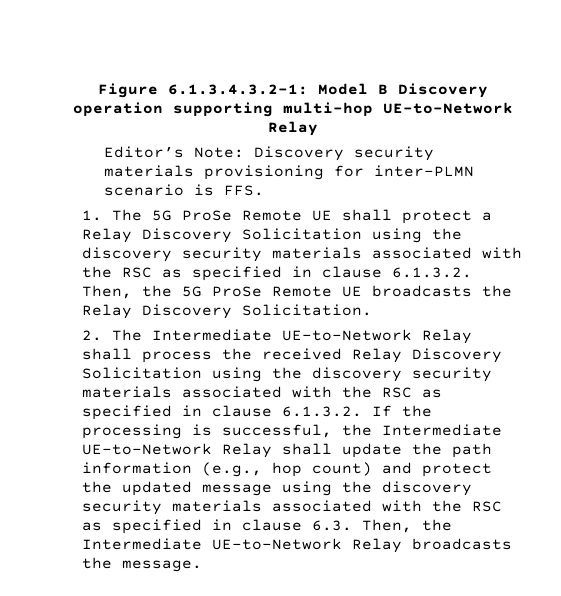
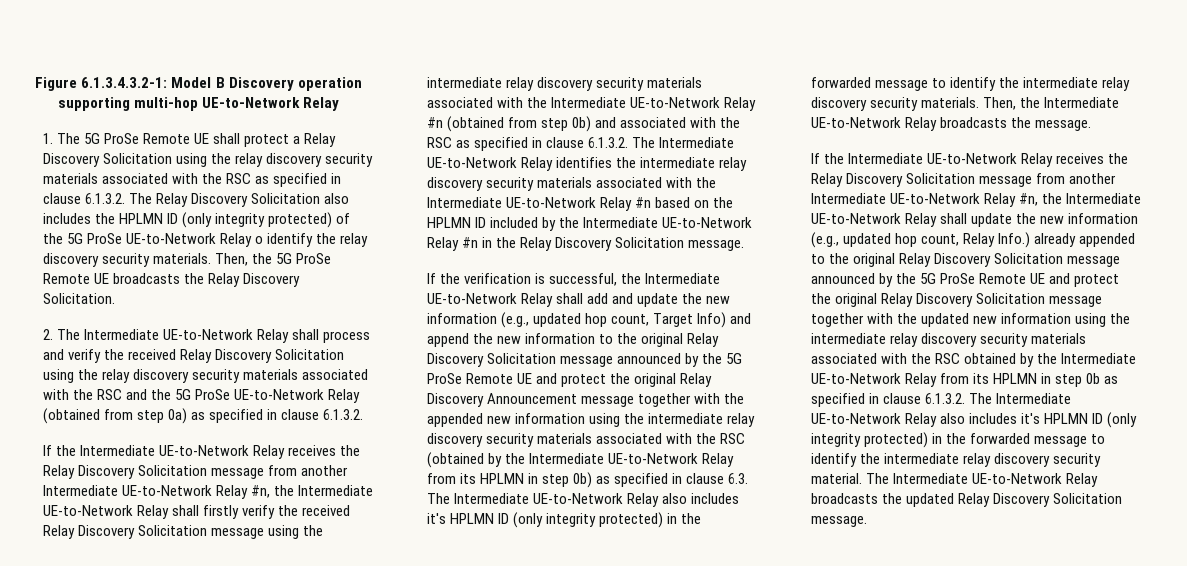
- Editor’s Note: Discovery security materials provisioning for inter-PLMN scenario is FFS.
- 1. The 5G ProSe Remote UE shall protect a Relay Discovery Solicitation using the discovery security materials associated with the RSC as specified in clause 6.1.3.2. Then, the 5G ProSe Remote UE broadcasts the Relay Discovery Solicitation.
+ 1. The 5G ProSe Remote UE shall protect a Relay Discovery Solicitation using the relay discovery security materials associated with the RSC as specified in clause 6.1.3.2. The Relay Discovery Solicitation also includes the HPLMN ID (only integrity protected) of the 5G ProSe UE-to-Network Relay o identify the relay discovery security materials. Then, the 5G ProSe Remote UE broadcasts the Relay Discovery Solicitation.
- 2. The Intermediate UE-to-Network Relay shall process the received Relay Discovery Solicitation using the discovery security materials associated with the RSC as specified in clause 6.1.3.2. If the processing is successful, the Intermediate UE-to-Network Relay shall update the path information (e.g., hop count) and protect the updated message using the discovery security materials associated with the RSC as specified in clause 6.3. Then, the Intermediate UE-to-Network Relay broadcasts the message.
+ 2. The Intermediate UE-to-Network Relay shall process and verify the received Relay Discovery Solicitation using the relay discovery security materials associated with the RSC and the 5G ProSe UE-to-Network Relay (obtained from step 0a) as specified in clause 6.1.3.2.
+ If the Intermediate UE-to-Network Relay receives the Relay Discovery Solicitation message from another Intermediate UE-to-Network Relay #n, the Intermediate UE-to-Network Relay shall firstly verify the received Relay Discovery Solicitation message using the intermediate relay discovery security materials associated with the Intermediate UE-to-Network Relay #n (obtained from step 0b) and associated with the RSC as specified in clause 6.1.3.2. The Intermediate UE-to-Network Relay identifies the intermediate relay discovery security materials associated with the Intermediate UE-to-Network Relay #n based on the HPLMN ID included by the Intermediate UE-to-Network Relay #n in the Relay Discovery Solicitation message.
+ If the verification is successful, the Intermediate UE-to-Network Relay shall add and update the new information (e.g., updated hop count, Target Info) and append the new information to the original Relay Discovery Solicitation message announced by the 5G ProSe Remote UE and protect the original Relay Discovery Announcement message together with the appended new information using the intermediate relay discovery security materials associated with the RSC (obtained by the Intermediate UE-to-Network Relay from its HPLMN in step 0b) as specified in clause 6.3. The Intermediate UE-to-Network Relay also includes it's HPLMN ID (only integrity protected) in the forwarded message to identify the intermediate relay discovery security materials. Then, the Intermediate UE-to-Network Relay broadcasts the message.
+ If the Intermediate UE-to-Network Relay receives the Relay Discovery Solicitation message from another Intermediate UE-to-Network Relay #n, the Intermediate UE-to-Network Relay shall update the new information (e.g., updated hop count, Relay Info.) already appended to the original Relay Discovery Solicitation message announced by the 5G ProSe Remote UE and protect the original Relay Discovery Solicitation message together with the updated new information using the intermediate relay discovery security materials associated with the RSC obtained by the Intermediate UE-to-Network Relay from its HPLMN in step 0b as specified in clause 6.1.3.2. The Intermediate UE-to-Network Relay also includes it's HPLMN ID (only integrity protected) in the forwarded message to identify the intermediate relay discovery security material. The Intermediate UE-to-Network Relay broadcasts the updated Relay Discovery Solicitation message.

